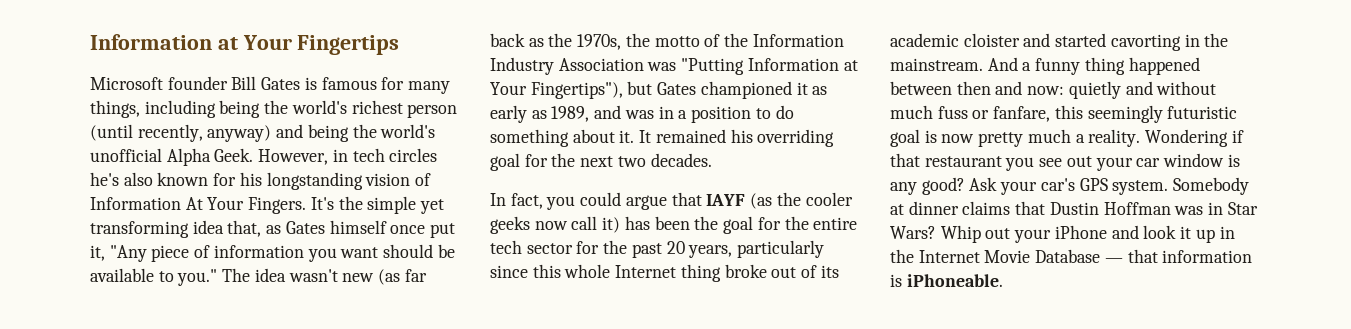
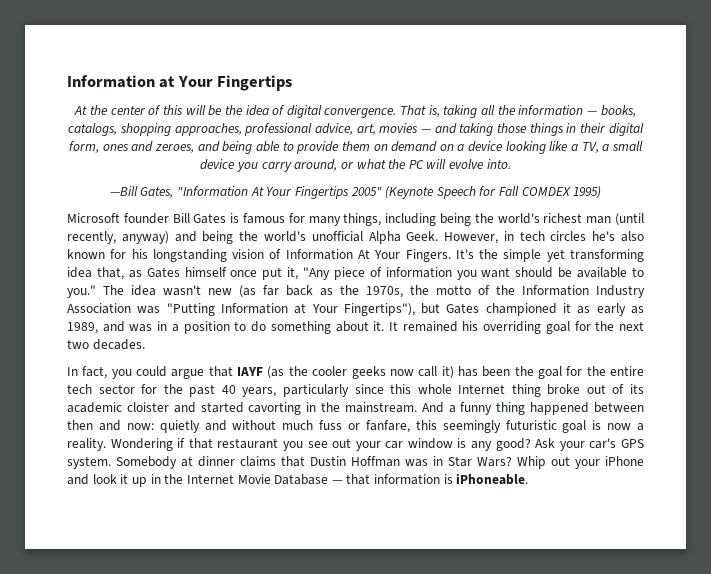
+ At the center of this will be the idea of digital convergence. That is, taking all the information — books, catalogs, shopping approaches, professional advice, art, movies — and taking those things in their digital form, ones and zeroes, and being able to provide them on demand on a device looking like a TV, a small device you carry around, or what the PC will evolve into.
+ —Bill Gates, "Information At Your Fingertips 2005" (Keynote Speech for Fall COMDEX 1995)
- Microsoft founder Bill Gates is famous for many things, including being the world's richest person (until recently, anyway) and being the world's unofficial Alpha Geek.
+ Microsoft founder Bill Gates is famous for many things, including being the world's richest man (until recently, anyway) and being the world's unofficial Alpha Geek.
- In fact, you could argue that IAYF (as the cooler geeks now call it) has been the goal for the entire tech sector for the past 20 years, particularly since this whole Internet thing broke out of its academic cloister and started cavorting in the mainstream.
+ In fact, you could argue that IAYF (as the cooler geeks now call it) has been the goal for the entire tech sector for the past 40 years, particularly since this whole Internet thing broke out of its academic cloister and started cavorting in the mainstream.
- And a funny thing happened between then and now: quietly and without much fuss or fanfare, this seemingly futuristic goal is now pretty much a reality.
+ And a funny thing happened between then and now: quietly and without much fuss or fanfare, this seemingly futuristic goal is now a reality.

